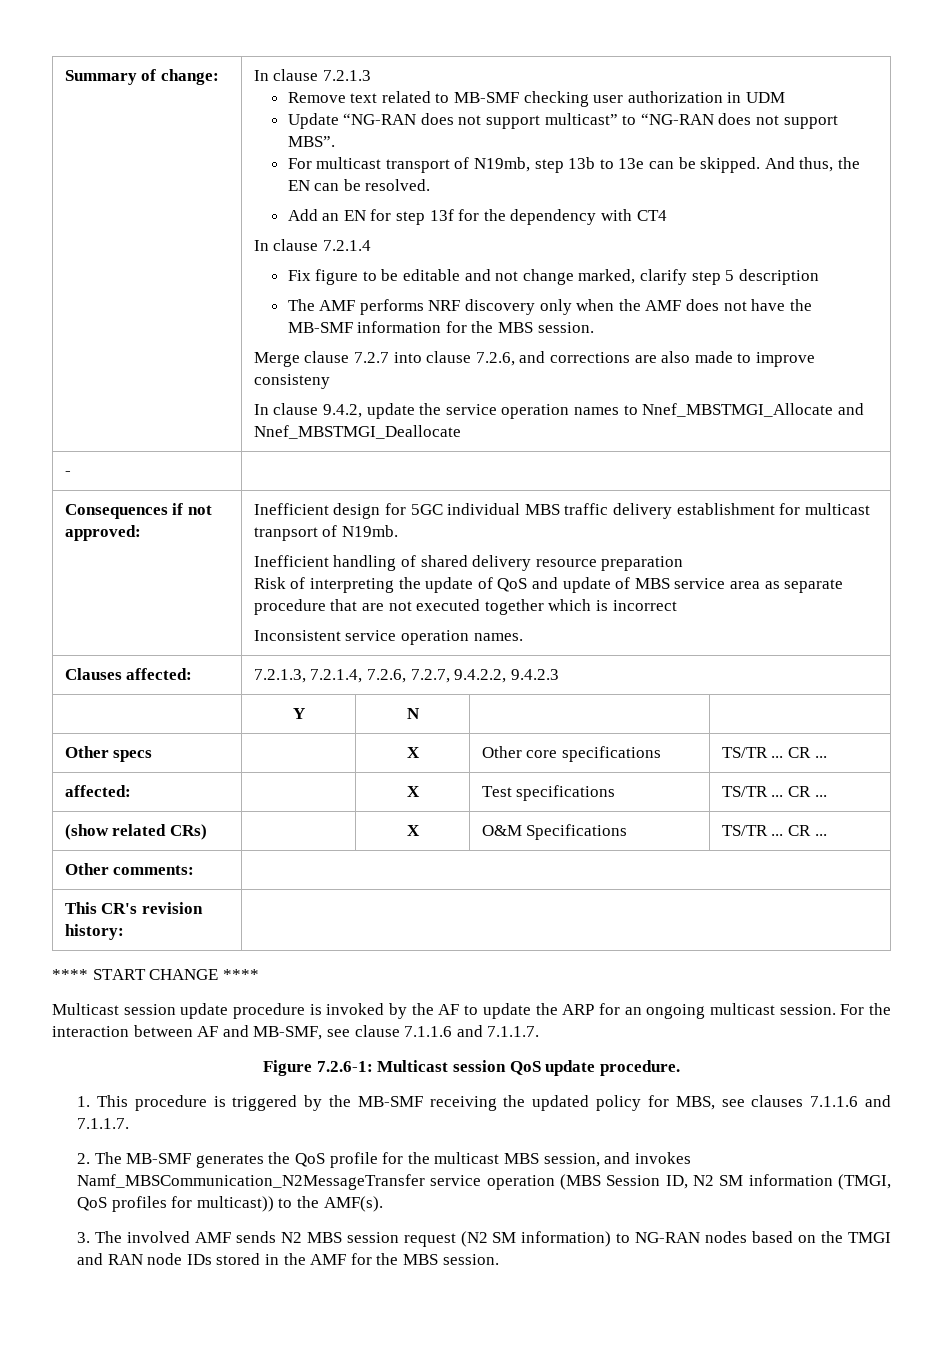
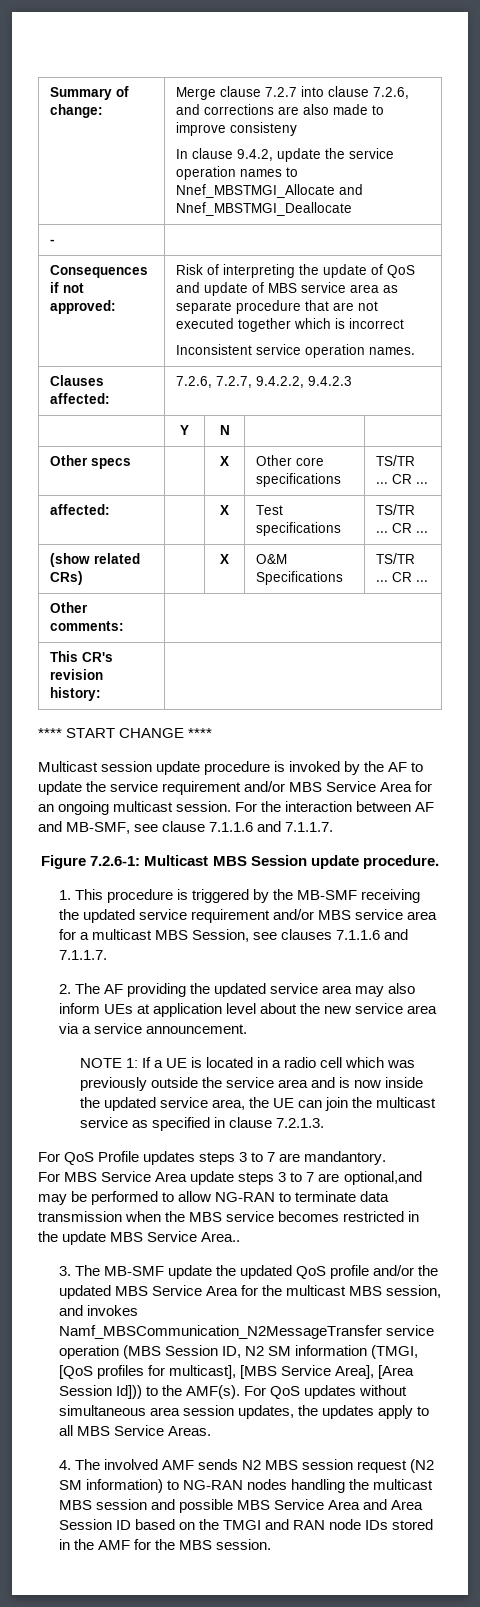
- In clause 7.2.1.3
- Remove text related to MB-SMF checking user authorization in UDM
- Update “NG-RAN does not support multicast” to “NG-RAN does not support MBS”.
- For multicast transport of N19mb, step 13b to 13e can be skipped. And thus, the EN can be resolved.
- Add an EN for step 13f for the dependency with CT4
- In clause 7.2.1.4
- Fix figure to be editable and not change marked, clarify step 5 description
- The AMF performs NRF discovery only when the AMF does not have the MB-SMF information for the MBS session.
- Inefficient design for 5GC individual MBS traffic delivery establishment for multicast tranpsort of N19mb.
- Inefficient handling of shared delivery resource preparation
- Clauses affected: | 7.2.1.3, 7.2.1.4, 7.2.6, 7.2.7, 9.4.2.2, 9.4.2.3
+ Clauses affected: | 7.2.6, 7.2.7, 9.4.2.2, 9.4.2.3
- Multicast session update procedure is invoked by the AF to update the ARP for an ongoing multicast session.
+ Multicast session update procedure is invoked by the AF to update the service requirement and/or MBS Service Area for an ongoing multicast session.
- Figure 7.2.6-1: Multicast session QoS update procedure.
+ Figure 7.2.6-1: Multicast MBS Session update procedure.
- 1. This procedure is triggered by the MB-SMF receiving the updated policy for MBS, see clauses 7.1.1.6 and 7.1.1.7.
+ 1. This procedure is triggered by the MB-SMF receiving the updated service requirement and/or MBS service area for a multicast MBS Session, see clauses 7.1.1.6 and 7.1.1.7.
- 2. The MB-SMF generates the QoS profile for the multicast MBS session, and invokes Namf_MBSCommunication_N2MessageTransfer service operation (MBS Session ID, N2 SM information (TMGI, QoS profiles for multicast)) to the AMF(s).
- 3. The involved AMF sends N2 MBS session request (N2 SM information) to NG-RAN nodes based on the TMGI and RAN node IDs stored in the AMF for the MBS session.
+ 2. The AF providing the updated service area may also inform UEs at application level about the new service area via a service announcement.
+ NOTE 1: If a UE is located in a radio cell which was previously outside the service area and is now inside the updated service area, the UE can join the multicast service as specified in clause 7.2.1.3.
+ For QoS Profile updates steps 3 to 7 are mandantory.
+ For MBS Service Area update steps 3 to 7 are optional,and may be performed to allow NG-RAN to terminate data transmission when the MBS service becomes restricted in the update MBS Service Area..
+ 3. The MB-SMF update the updated QoS profile and/or the updated MBS Service Area for the multicast MBS session, and invokes Namf_MBSCommunication_N2MessageTransfer service operation (MBS Session ID, N2 SM information (TMGI, [QoS profiles for multicast], [MBS Service Area], [Area Session Id])) to the AMF(s). For QoS updates without simultaneous area session updates, the updates apply to all MBS Service Areas.
+ 4. The involved AMF sends N2 MBS session request (N2 SM information) to NG-RAN nodes handling the multicast MBS session and possible MBS Service Area and Area Session ID based on the TMGI and RAN node IDs stored in the AMF for the MBS session.

